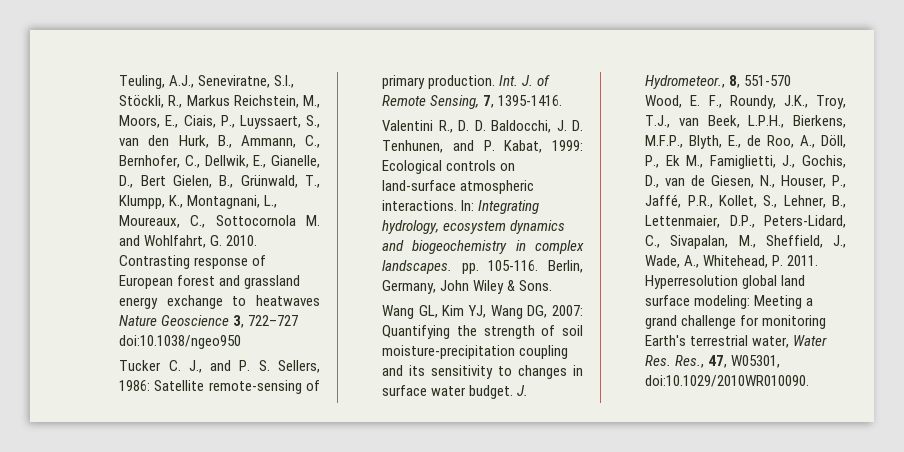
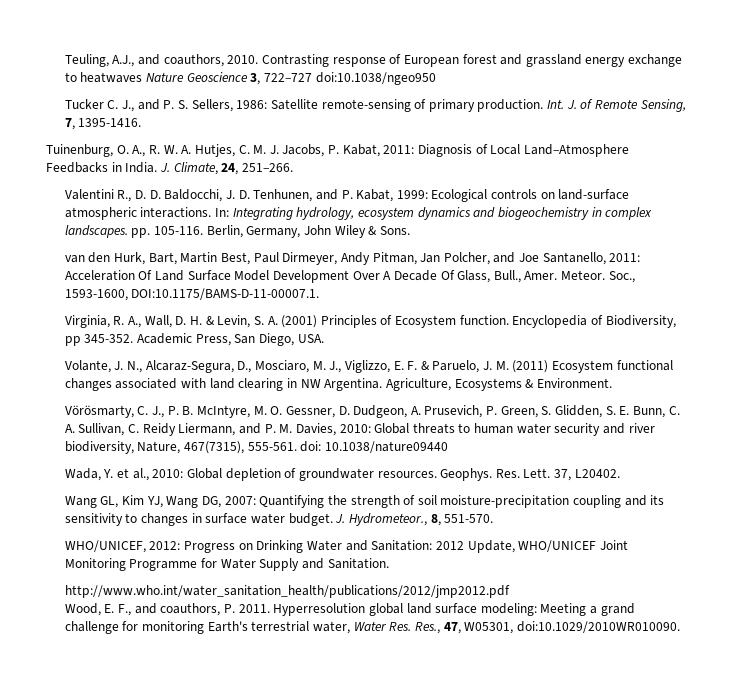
- Teuling, A.J., Seneviratne, S.I., Stöckli, R., Markus Reichstein, M., Moors, E., Ciais, P., Luyssaert, S., van den Hurk, B., Ammann, C., Bernhofer, C., Dellwik, E., Gianelle, D., Bert Gielen, B., Grünwald, T., Klumpp, K., Montagnani, L., Moureaux, C., Sottocornola M. and Wohlfahrt, G. 2010.
+ Teuling, A.J., and coauthors, 2010.
+ Tuinenburg, O. A., R. W. A. Hutjes, C. M. J. Jacobs, P. Kabat, 2011: Diagnosis of Local Land–Atmosphere Feedbacks in India. J. Climate, 24, 251–266.
+ van den Hurk, Bart, Martin Best, Paul Dirmeyer, Andy Pitman, Jan Polcher, and Joe Santanello, 2011: Acceleration Of Land Surface Model Development Over A Decade Of Glass, Bull., Amer. Meteor. Soc., 1593-1600, DOI:10.1175/BAMS-D-11-00007.1.
+ Virginia, R. A., Wall, D. H. & Levin, S. A. (2001) Principles of Ecosystem function. Encyclopedia of Biodiversity, pp 345-352. Academic Press, San Diego, USA.
+ Volante, J. N., Alcaraz-Segura, D., Mosciaro, M. J., Viglizzo, E. F. & Paruelo, J. M. (2011) Ecosystem functional changes associated with land clearing in NW Argentina. Agriculture, Ecosystems & Environment.
+ Vörösmarty, C. J., P. B. McIntyre, M. O. Gessner, D. Dudgeon, A. Prusevich, P. Green, S. Glidden, S. E. Bunn, C. A. Sullivan, C. Reidy Liermann, and P. M. Davies, 2010: Global threats to human water security and river biodiversity, Nature, 467(7315), 555-561. doi: 10.1038/nature09440
+ Wada, Y. et al., 2010: Global depletion of groundwater resources. Geophys. Res. Lett. 37, L20402.
- J. Hydrometeor., 8, 551-570
- Wood, E. F., Roundy, J.K., Troy, T.J., van Beek, L.P.H., Bierkens, M.F.P., Blyth, E., de Roo, A., Döll, P., Ek M., Famiglietti, J., Gochis, D., van de Giesen, N., Houser, P., Jaffé, P.R., Kollet, S., Lehner, B., Lettenmaier, D.P., Peters-Lidard, C., Sivapalan, M., Sheffield, J., Wade, A., Whitehead, P. 2011.
+ J. Hydrometeor., 8, 551-570.
+ WHO/UNICEF, 2012: Progress on Drinking Water and Sanitation: 2012 Update, WHO/UNICEF Joint Monitoring Programme for Water Supply and Sanitation.
+ http://www.who.int/water_sanitation_health/publications/2012/jmp2012.pdf
+ Wood, E. F., and coauthors, P. 2011.

